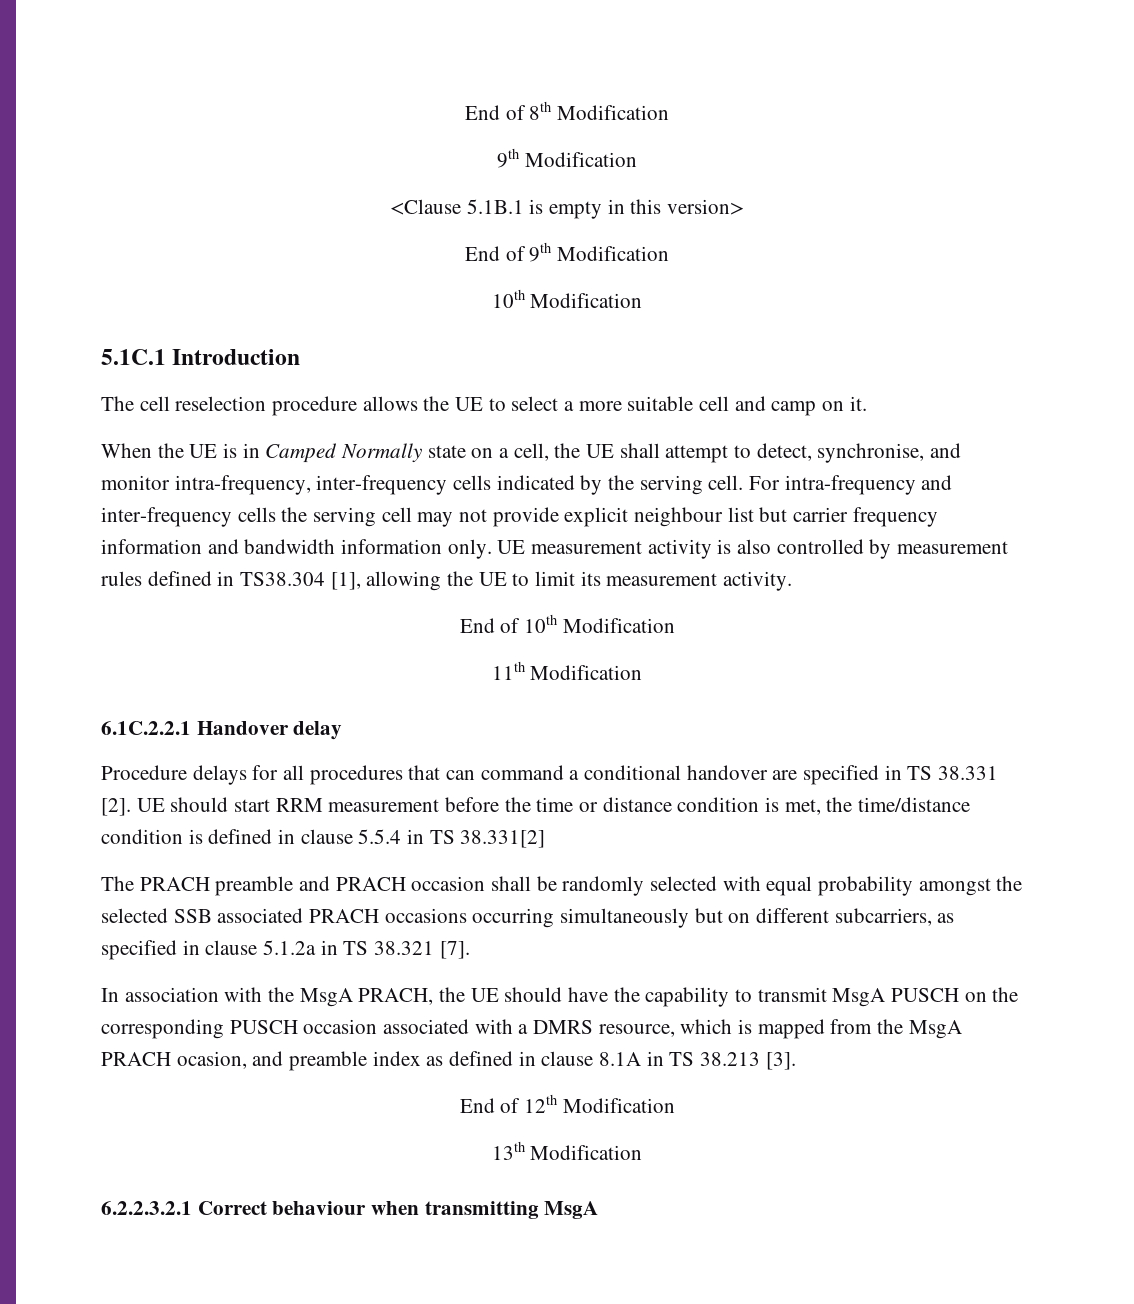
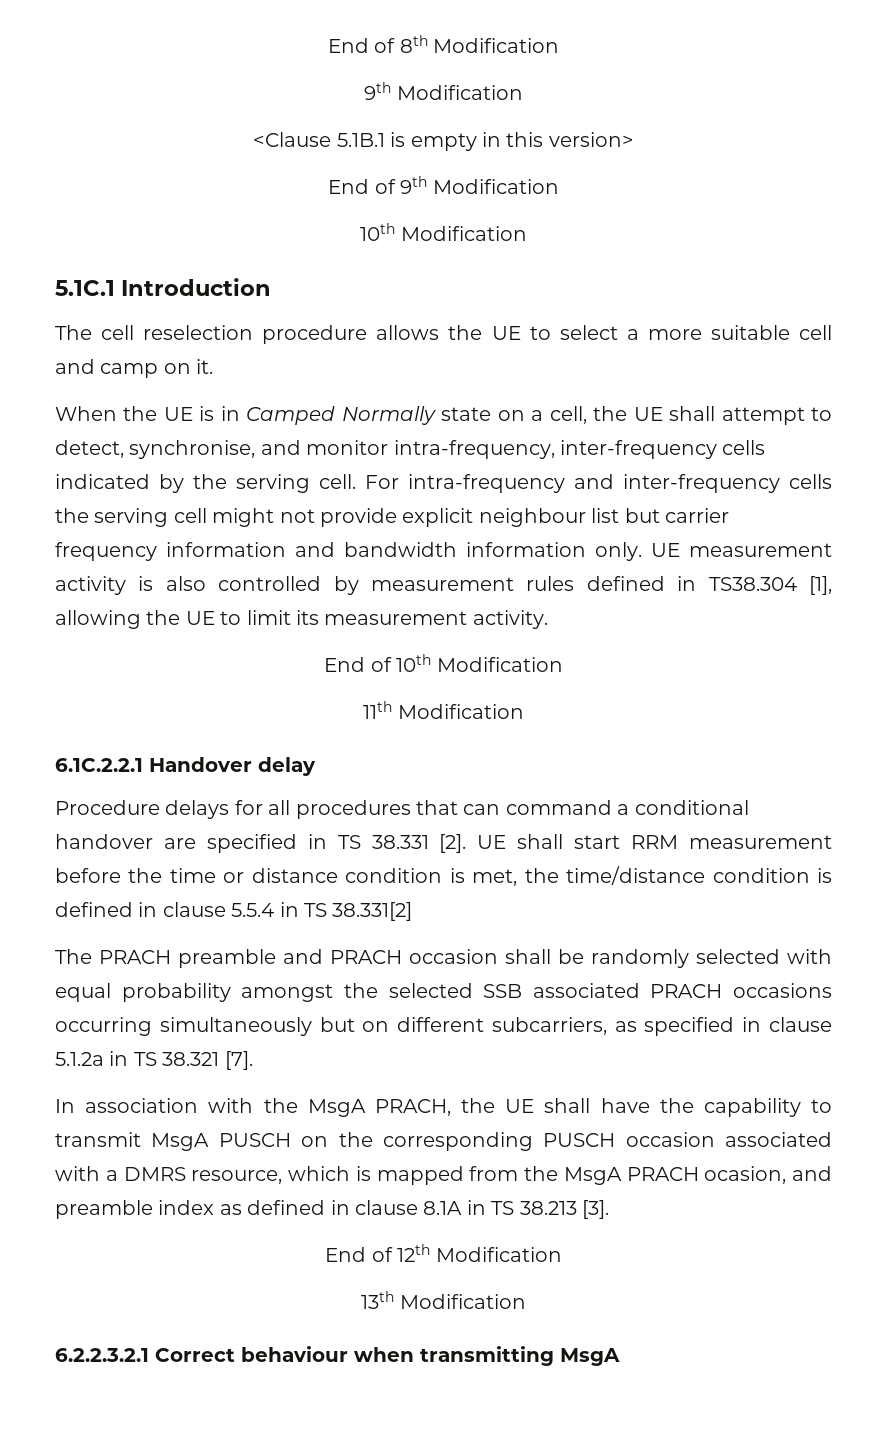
- For intra-frequency and inter-frequency cells the serving cell may not provide explicit neighbour list but carrier frequency information and bandwidth information only.
+ For intra-frequency and inter-frequency cells the serving cell might not provide explicit neighbour list but carrier frequency information and bandwidth information only.
- UE should start RRM measurement before the time or distance condition is met, the time/distance condition is defined in clause 5.5.4 in TS 38.331[2]
+ UE shall start RRM measurement before the time or distance condition is met, the time/distance condition is defined in clause 5.5.4 in TS 38.331[2]
- In association with the MsgA PRACH, the UE should have the capability to transmit MsgA PUSCH on the corresponding PUSCH occasion associated with a DMRS resource, which is mapped from the MsgA PRACH ocasion, and preamble index as defined in clause 8.1A in TS 38.213 [3].
+ In association with the MsgA PRACH, the UE shall have the capability to transmit MsgA PUSCH on the corresponding PUSCH occasion associated with a DMRS resource, which is mapped from the MsgA PRACH ocasion, and preamble index as defined in clause 8.1A in TS 38.213 [3].

